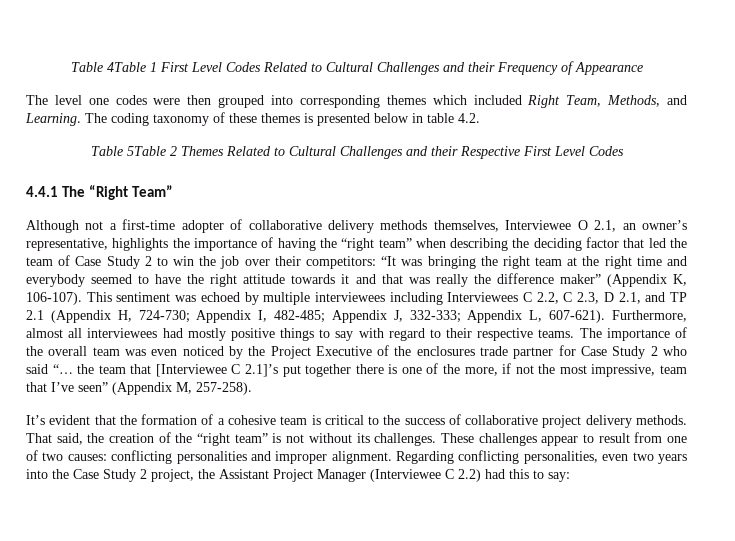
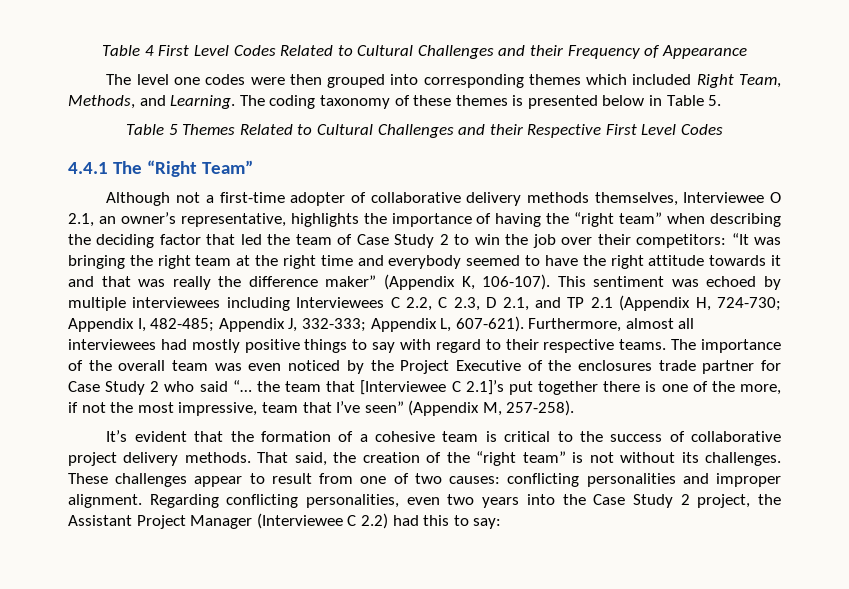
- Table 4Table 1 First Level Codes Related to Cultural Challenges and their Frequency of Appearance
+ Table 4 First Level Codes Related to Cultural Challenges and their Frequency of Appearance
- The coding taxonomy of these themes is presented below in table 4.2.
- Table 5Table 2 Themes Related to Cultural Challenges and their Respective First Level Codes
+ The coding taxonomy of these themes is presented below in Table 5.
+ Table 5 Themes Related to Cultural Challenges and their Respective First Level Codes

